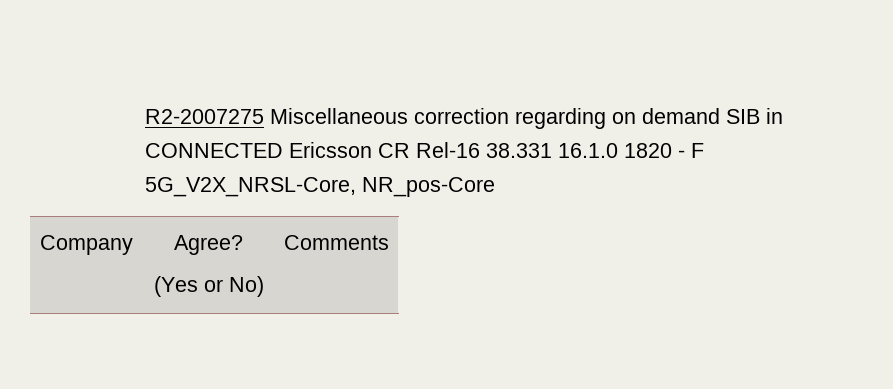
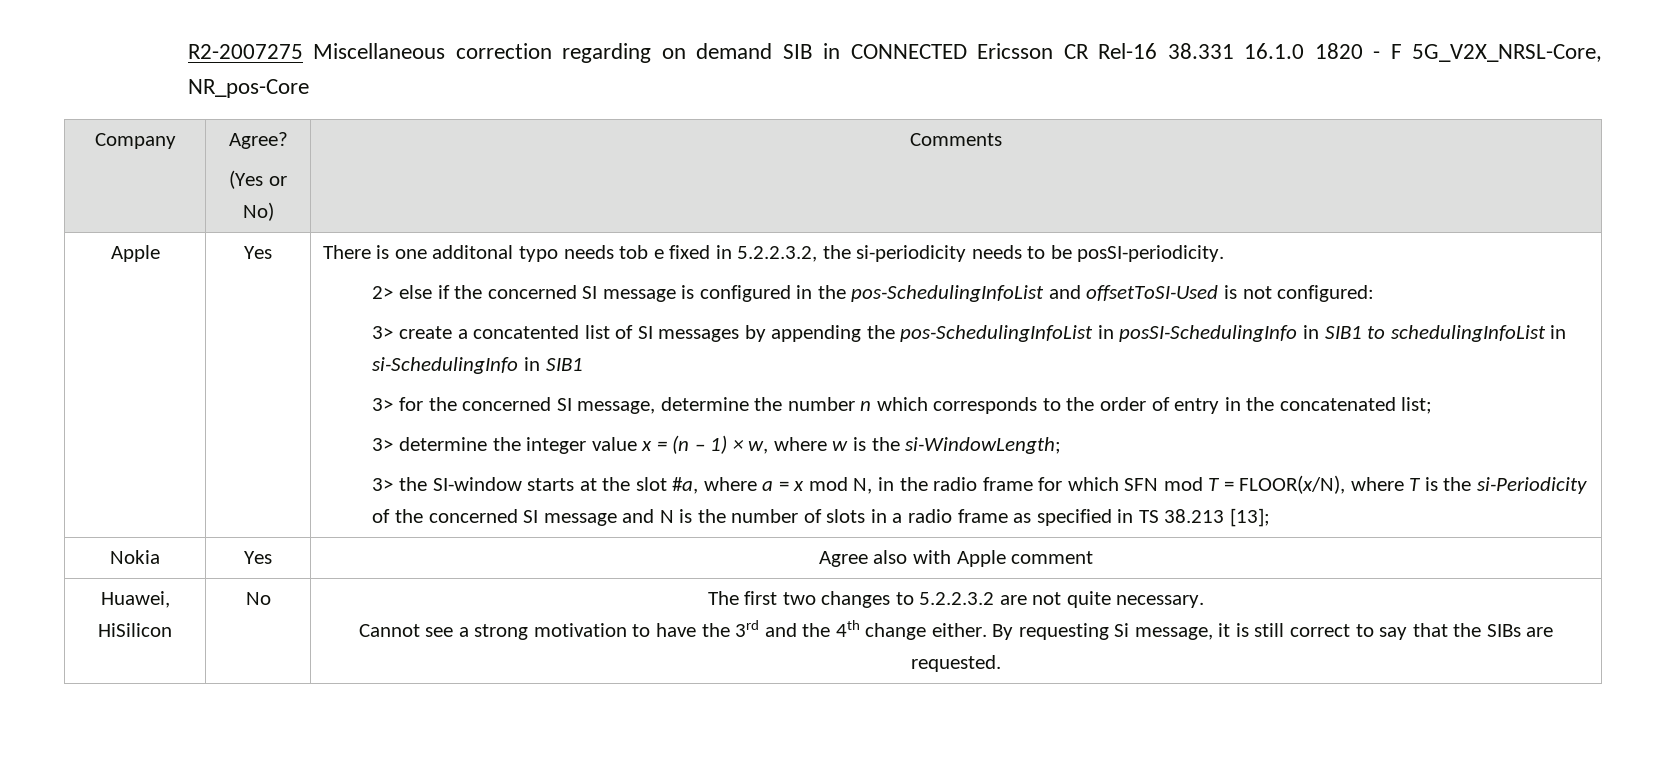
+ Apple | Yes | There is one additonal typo needs tob e fixed in 5.2.2.3.2, the si-periodicity needs to be posSI-periodicity.
+ 2> else if the concerned SI message is configured in the pos-SchedulingInfoList and offsetToSI-Used is not configured:
+ 3> create a concatented list of SI messages by appending the pos-SchedulingInfoList in posSI-SchedulingInfo in SIB1 to schedulingInfoList in si-SchedulingInfo in SIB1
+ 3> for the concerned SI message, determine the number n which corresponds to the order of entry in the concatenated list;
+ 3> determine the integer value x = (n – 1) × w, where w is the si-WindowLength;
+ 3> the SI-window starts at the slot #a, where a = x mod N, in the radio frame for which SFN mod T = FLOOR(x/N), where T is the si-Periodicity of the concerned SI message and N is the number of slots in a radio frame as specified in TS 38.213 [13];
+ Nokia | Yes | Agree also with Apple comment
+ Huawei, HiSilicon | No | The first two changes to 5.2.2.3.2 are not quite necessary.
+ Cannot see a strong motivation to have the 3rd and the 4th change either. By requesting Si message, it is still correct to say that the SIBs are requested.

